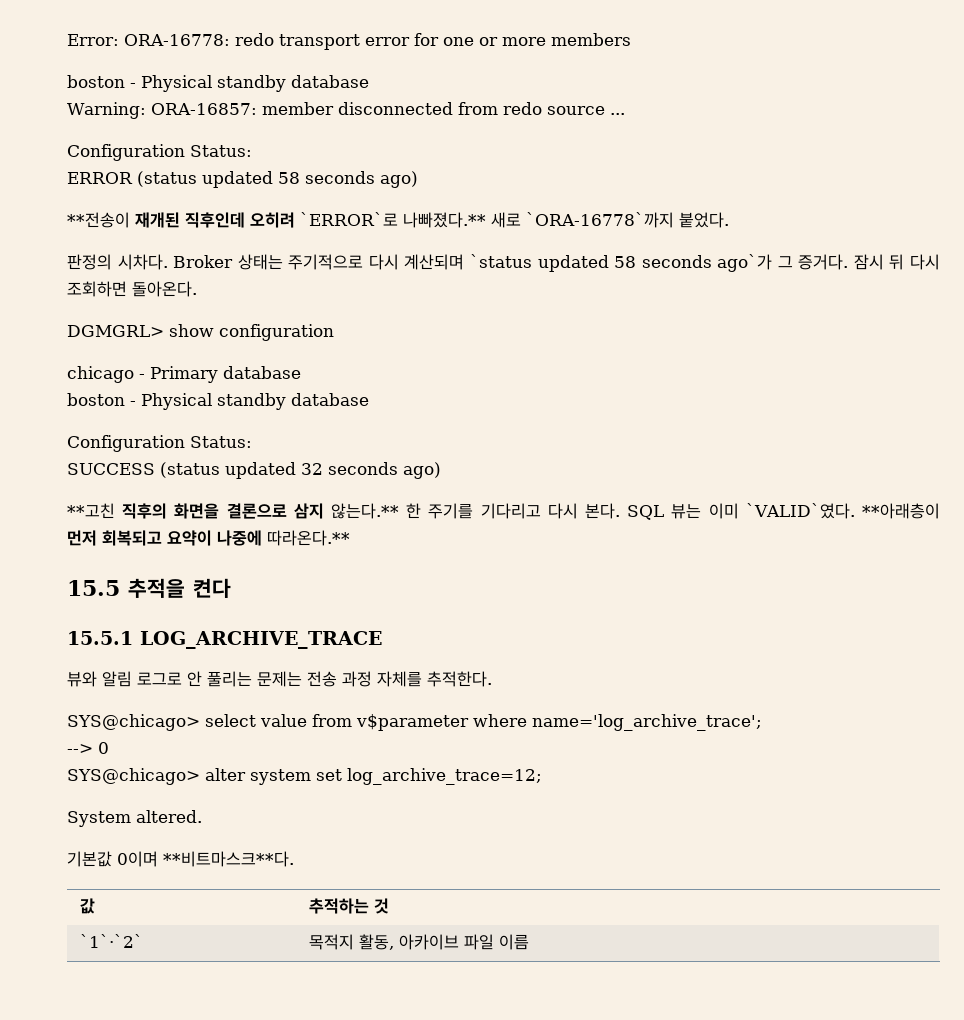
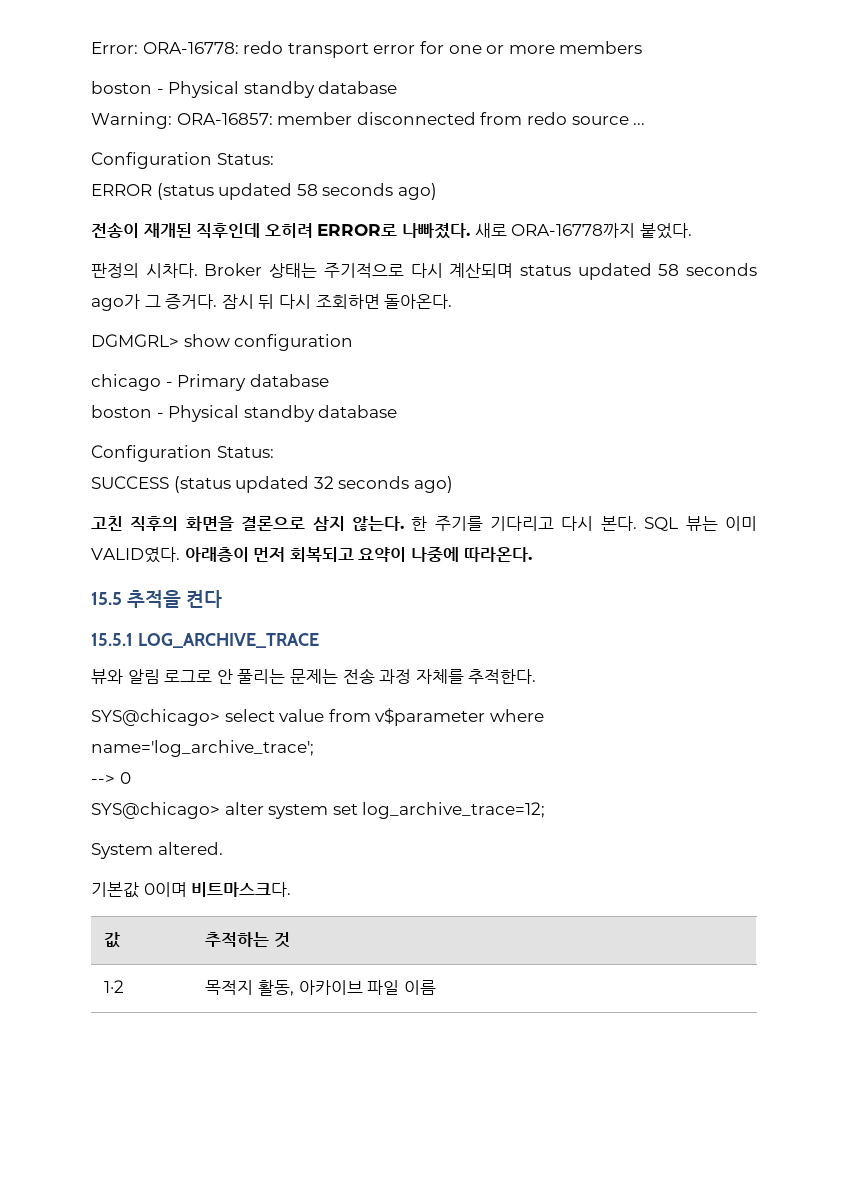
- **전송이 재개된 직후인데 오히려 `ERROR`로 나빠졌다.** 새로 `ORA-16778`까지 붙었다.
+ 전송이 재개된 직후인데 오히려 ERROR로 나빠졌다. 새로 ORA-16778까지 붙었다.
- Broker 상태는 주기적으로 다시 계산되며 `status updated 58 seconds ago`가 그 증거다.
+ Broker 상태는 주기적으로 다시 계산되며 status updated 58 seconds ago가 그 증거다.
- **고친 직후의 화면을 결론으로 삼지 않는다.** 한 주기를 기다리고 다시 본다.
+ 고친 직후의 화면을 결론으로 삼지 않는다. 한 주기를 기다리고 다시 본다.
- SQL 뷰는 이미 `VALID`였다. **아래층이 먼저 회복되고 요약이 나중에 따라온다.**
+ SQL 뷰는 이미 VALID였다. 아래층이 먼저 회복되고 요약이 나중에 따라온다.
- 기본값 0이며 **비트마스크**다.
+ 기본값 0이며 비트마스크다.
- `1`·`2` | 목적지 활동, 아카이브 파일 이름
+ 1·2 | 목적지 활동, 아카이브 파일 이름

